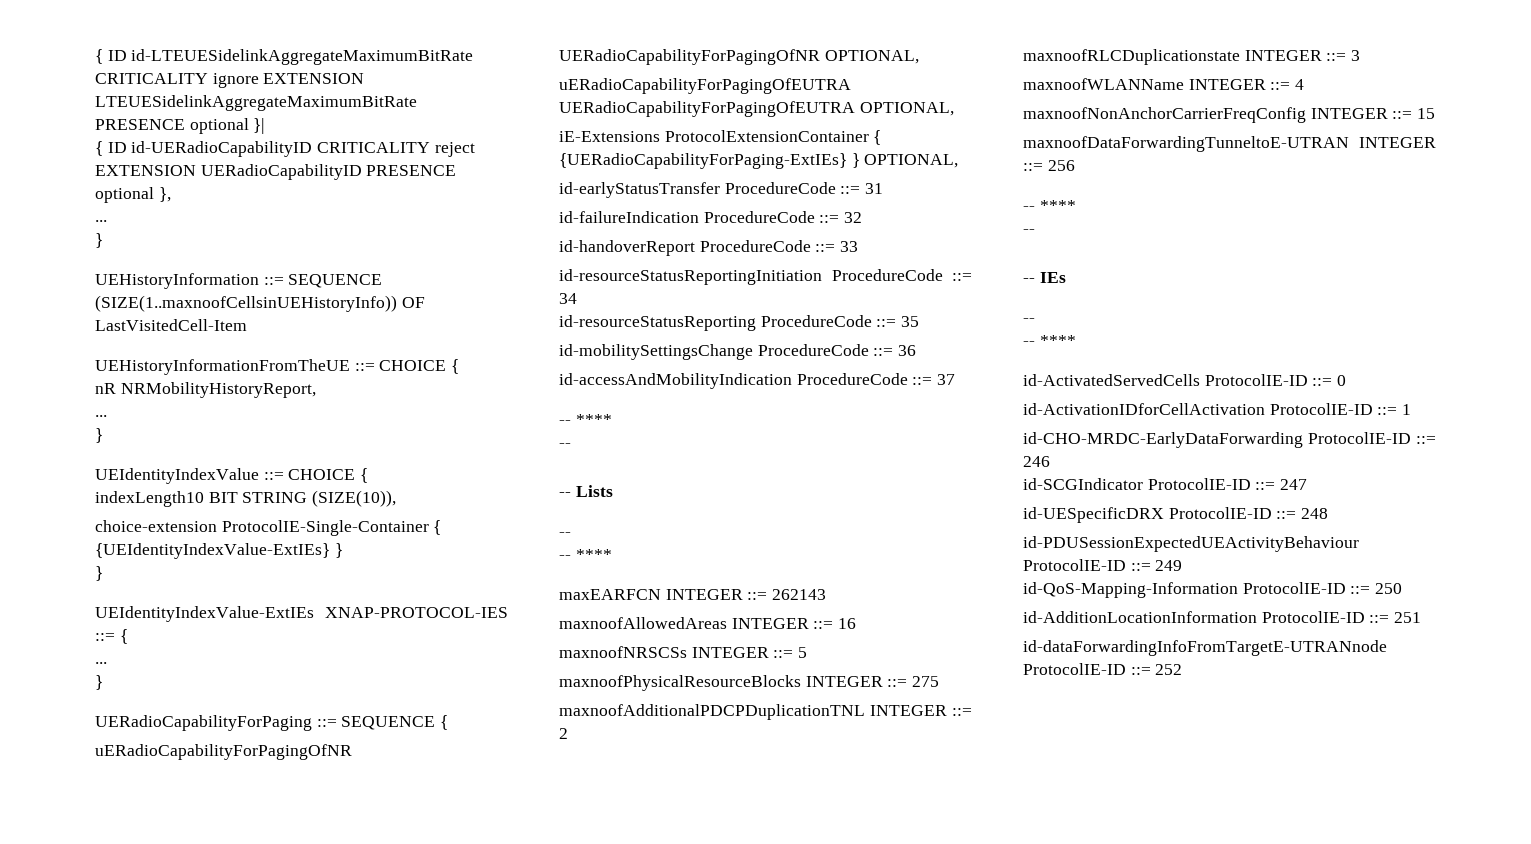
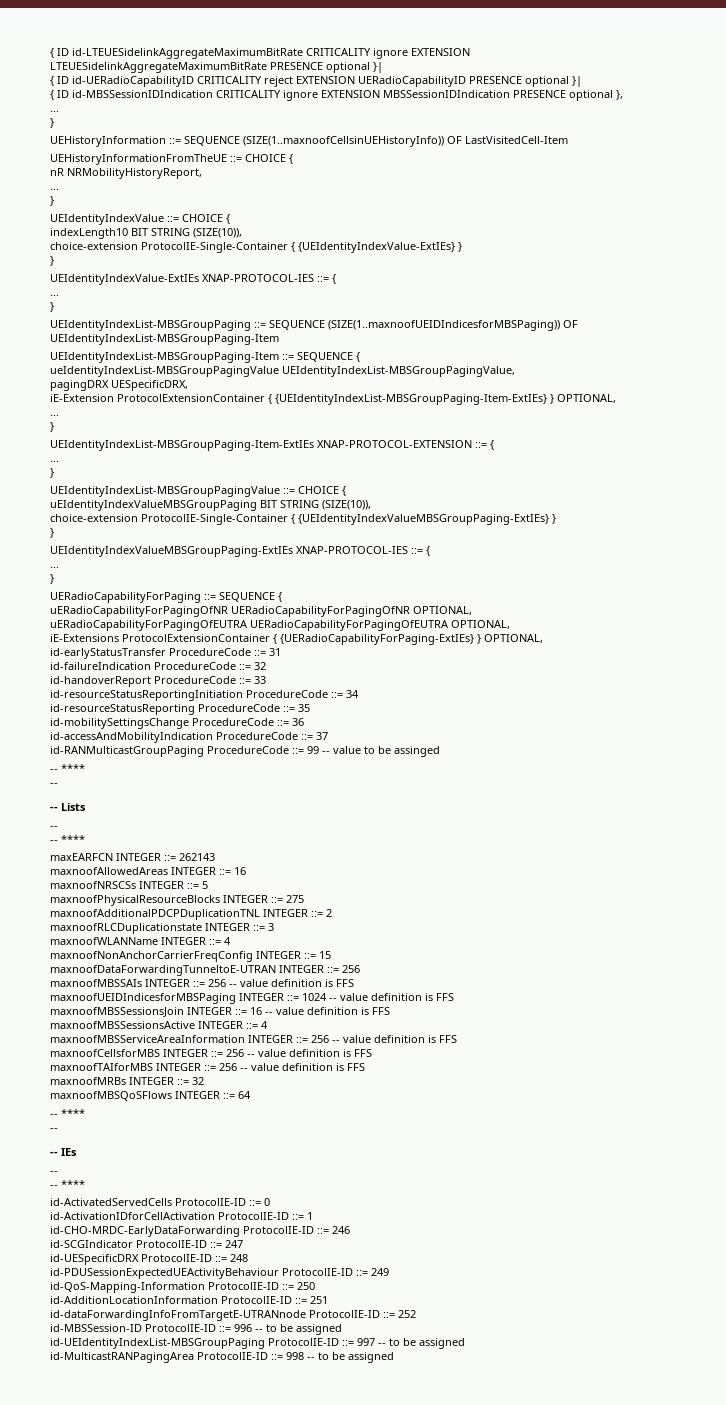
- { ID id-UERadioCapabilityID CRITICALITY reject EXTENSION UERadioCapabilityID PRESENCE optional },
+ { ID id-UERadioCapabilityID CRITICALITY reject EXTENSION UERadioCapabilityID PRESENCE optional }|
+ { ID id-MBSSessionIDIndication CRITICALITY ignore EXTENSION MBSSessionIDIndication PRESENCE optional },
+ UEIdentityIndexList-MBSGroupPaging ::= SEQUENCE (SIZE(1..maxnoofUEIDIndicesforMBSPaging)) OF UEIdentityIndexList-MBSGroupPaging-Item
+ UEIdentityIndexList-MBSGroupPaging-Item ::= SEQUENCE {
+ ueIdentityIndexList-MBSGroupPagingValue UEIdentityIndexList-MBSGroupPagingValue,
+ pagingDRX UESpecificDRX,
+ iE-Extension ProtocolExtensionContainer { {UEIdentityIndexList-MBSGroupPaging-Item-ExtIEs} } OPTIONAL,
+ ...
+ }
+ UEIdentityIndexList-MBSGroupPaging-Item-ExtIEs XNAP-PROTOCOL-EXTENSION ::= {
+ ...
+ }
+ UEIdentityIndexList-MBSGroupPagingValue ::= CHOICE {
+ uEIdentityIndexValueMBSGroupPaging BIT STRING (SIZE(10)),
+ choice-extension ProtocolIE-Single-Container { {UEIdentityIndexValueMBSGroupPaging-ExtIEs} }
+ }
+ UEIdentityIndexValueMBSGroupPaging-ExtIEs XNAP-PROTOCOL-IES ::= {
+ ...
+ }
+ id-RANMulticastGroupPaging ProcedureCode ::= 99 -- value to be assinged
+ maxnoofMBSSAIs INTEGER ::= 256 -- value definition is FFS
+ maxnoofUEIDIndicesforMBSPaging INTEGER ::= 1024 -- value definition is FFS
+ maxnoofMBSSessionsJoin INTEGER ::= 16 -- value definition is FFS
+ maxnoofMBSSessionsActive INTEGER ::= 4
+ maxnoofMBSServiceAreaInformation INTEGER ::= 256 -- value definition is FFS
+ maxnoofCellsforMBS INTEGER ::= 256 -- value definition is FFS
+ maxnoofTAIforMBS INTEGER ::= 256 -- value definition is FFS
+ maxnoofMRBs INTEGER ::= 32
+ maxnoofMBSQoSFlows INTEGER ::= 64
+ id-MBSSession-ID ProtocolIE-ID ::= 996 -- to be assigned
+ id-UEIdentityIndexList-MBSGroupPaging ProtocolIE-ID ::= 997 -- to be assigned
+ id-MulticastRANPagingArea ProtocolIE-ID ::= 998 -- to be assigned

